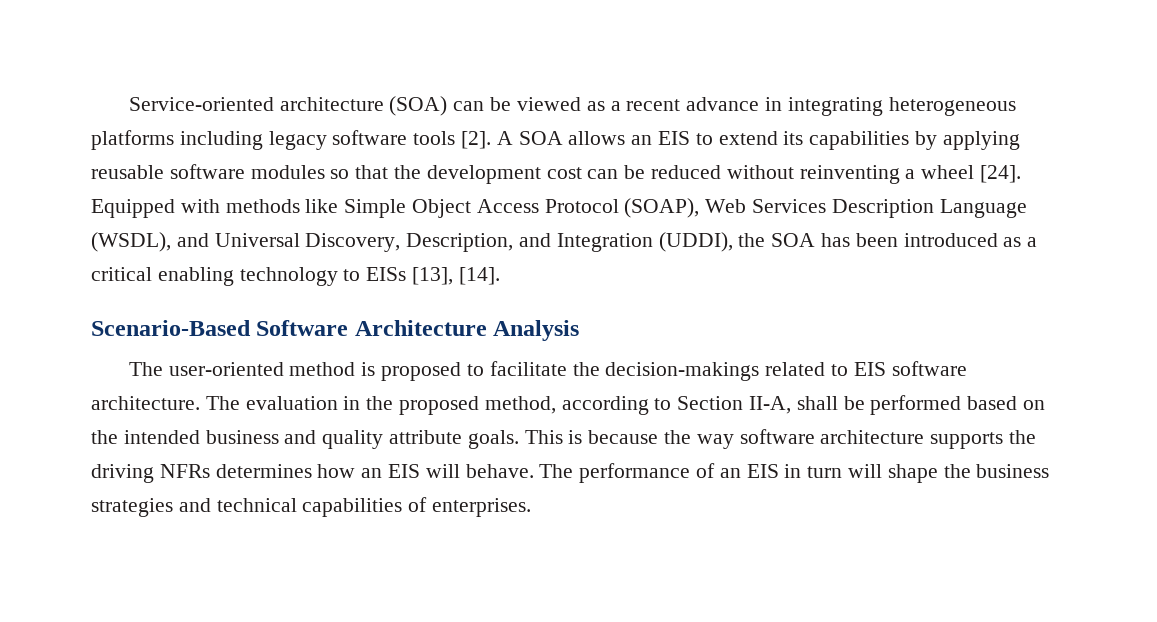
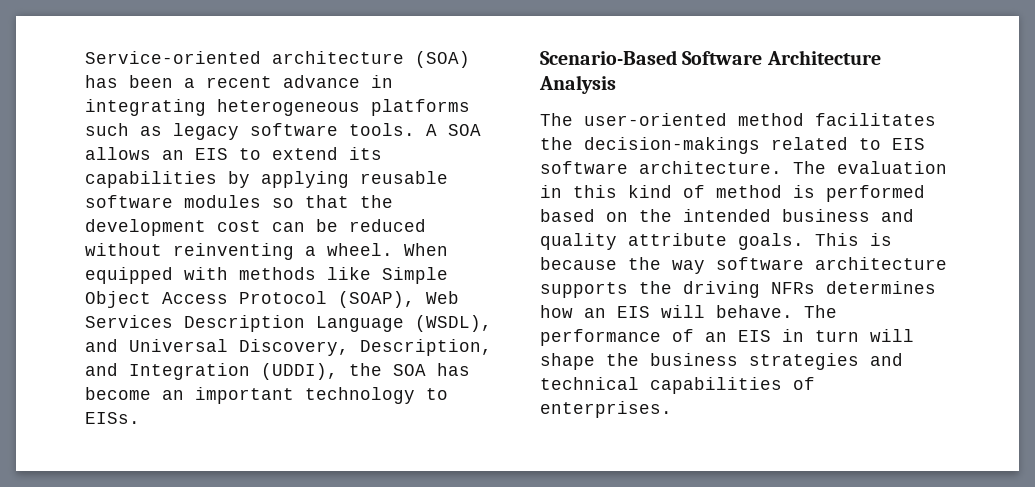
- Service-oriented architecture (SOA) can be viewed as a recent advance in integrating heterogeneous platforms including legacy software tools [2].
+ Service-oriented architecture (SOA) has been a recent advance in integrating heterogeneous platforms such as legacy software tools.
- A SOA allows an EIS to extend its capabilities by applying reusable software modules so that the development cost can be reduced without reinventing a wheel [24]. Equipped with methods like Simple Object Access Protocol (SOAP), Web Services Description Language (WSDL), and Universal Discovery, Description, and Integration (UDDI), the SOA has been introduced as a critical enabling technology to EISs [13], [14].
+ A SOA allows an EIS to extend its capabilities by applying reusable software modules so that the development cost can be reduced without reinventing a wheel. When equipped with methods like Simple Object Access Protocol (SOAP), Web Services Description Language (WSDL), and Universal Discovery, Description, and Integration (UDDI), the SOA has become an important technology to EISs.
- The user-oriented method is proposed to facilitate the decision-makings related to EIS software architecture.
+ The user-oriented method facilitates the decision-makings related to EIS software architecture.
- The evaluation in the proposed method, according to Section II-A, shall be performed based on the intended business and quality attribute goals.
+ The evaluation in this kind of method is performed based on the intended business and quality attribute goals.

